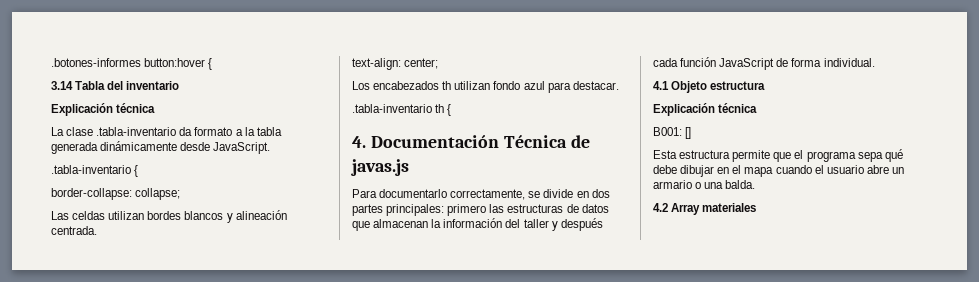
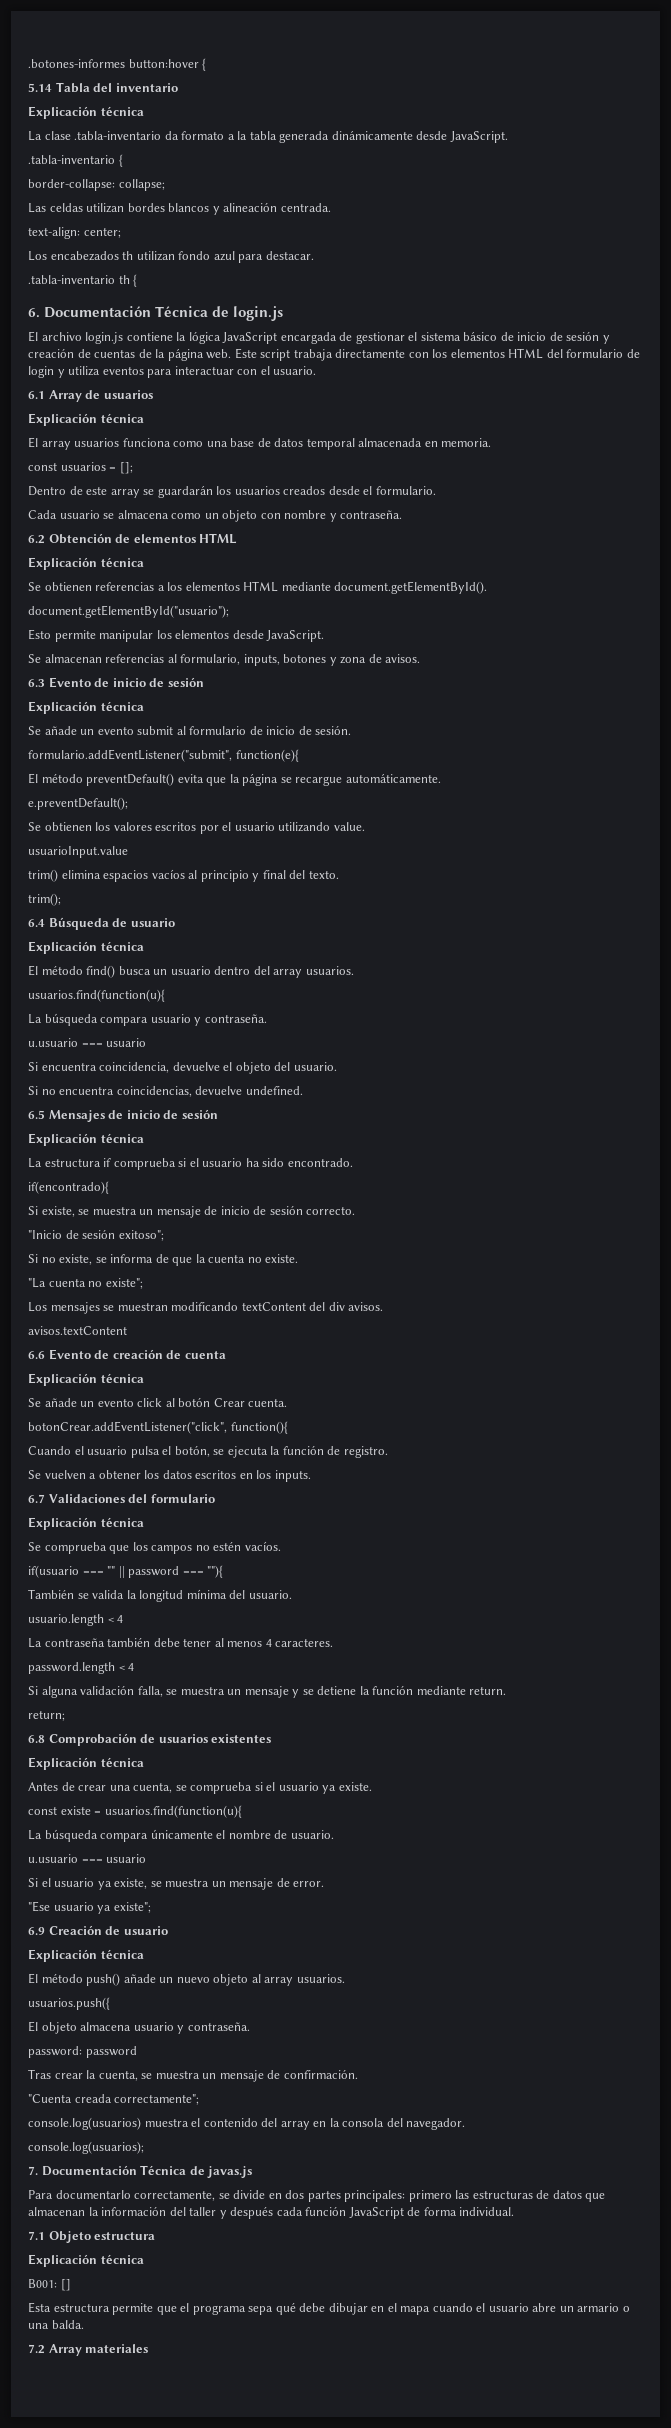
- 3.14 Tabla del inventario
+ 5.14 Tabla del inventario
- 4. Documentación Técnica de javas.js
+ 6. Documentación Técnica de login.js
+ El archivo login.js contiene la lógica JavaScript encargada de gestionar el sistema básico de inicio de sesión y creación de cuentas de la página web. Este script trabaja directamente con los elementos HTML del formulario de login y utiliza eventos para interactuar con el usuario.
+ 6.1 Array de usuarios
+ Explicación técnica
+ El array usuarios funciona como una base de datos temporal almacenada en memoria.
+ const usuarios = [];
+ Dentro de este array se guardarán los usuarios creados desde el formulario.
+ Cada usuario se almacena como un objeto con nombre y contraseña.
+ 6.2 Obtención de elementos HTML
+ Explicación técnica
+ Se obtienen referencias a los elementos HTML mediante document.getElementById().
+ document.getElementById("usuario");
+ Esto permite manipular los elementos desde JavaScript.
+ Se almacenan referencias al formulario, inputs, botones y zona de avisos.
+ 6.3 Evento de inicio de sesión
+ Explicación técnica
+ Se añade un evento submit al formulario de inicio de sesión.
+ formulario.addEventListener("submit", function(e){
+ El método preventDefault() evita que la página se recargue automáticamente.
+ e.preventDefault();
+ Se obtienen los valores escritos por el usuario utilizando value.
+ usuarioInput.value
+ trim() elimina espacios vacíos al principio y final del texto.
+ trim();
+ 6.4 Búsqueda de usuario
+ Explicación técnica
+ El método find() busca un usuario dentro del array usuarios.
+ usuarios.find(function(u){
+ La búsqueda compara usuario y contraseña.
+ u.usuario === usuario
+ Si encuentra coincidencia, devuelve el objeto del usuario.
+ Si no encuentra coincidencias, devuelve undefined.
+ 6.5 Mensajes de inicio de sesión
+ Explicación técnica
+ La estructura if comprueba si el usuario ha sido encontrado.
+ if(encontrado){
+ Si existe, se muestra un mensaje de inicio de sesión correcto.
+ "Inicio de sesión exitoso";
+ Si no existe, se informa de que la cuenta no existe.
+ "La cuenta no existe";
+ Los mensajes se muestran modificando textContent del div avisos.
+ avisos.textContent
+ 6.6 Evento de creación de cuenta
+ Explicación técnica
+ Se añade un evento click al botón Crear cuenta.
+ botonCrear.addEventListener("click", function(){
+ Cuando el usuario pulsa el botón, se ejecuta la función de registro.
+ Se vuelven a obtener los datos escritos en los inputs.
+ 6.7 Validaciones del formulario
+ Explicación técnica
+ Se comprueba que los campos no estén vacíos.
+ if(usuario === "" || password === ""){
+ También se valida la longitud mínima del usuario.
+ usuario.length < 4
+ La contraseña también debe tener al menos 4 caracteres.
+ password.length < 4
+ Si alguna validación falla, se muestra un mensaje y se detiene la función mediante return.
+ return;
+ 6.8 Comprobación de usuarios existentes
+ Explicación técnica
+ Antes de crear una cuenta, se comprueba si el usuario ya existe.
+ const existe = usuarios.find(function(u){
+ La búsqueda compara únicamente el nombre de usuario.
+ u.usuario === usuario
+ Si el usuario ya existe, se muestra un mensaje de error.
+ "Ese usuario ya existe";
+ 6.9 Creación de usuario
+ Explicación técnica
+ El método push() añade un nuevo objeto al array usuarios.
+ usuarios.push({
+ El objeto almacena usuario y contraseña.
+ password: password
+ Tras crear la cuenta, se muestra un mensaje de confirmación.
+ "Cuenta creada correctamente";
+ console.log(usuarios) muestra el contenido del array en la consola del navegador.
+ console.log(usuarios);
+ 7. Documentación Técnica de javas.js
- 4.1 Objeto estructura
+ 7.1 Objeto estructura
- 4.2 Array materiales
+ 7.2 Array materiales

